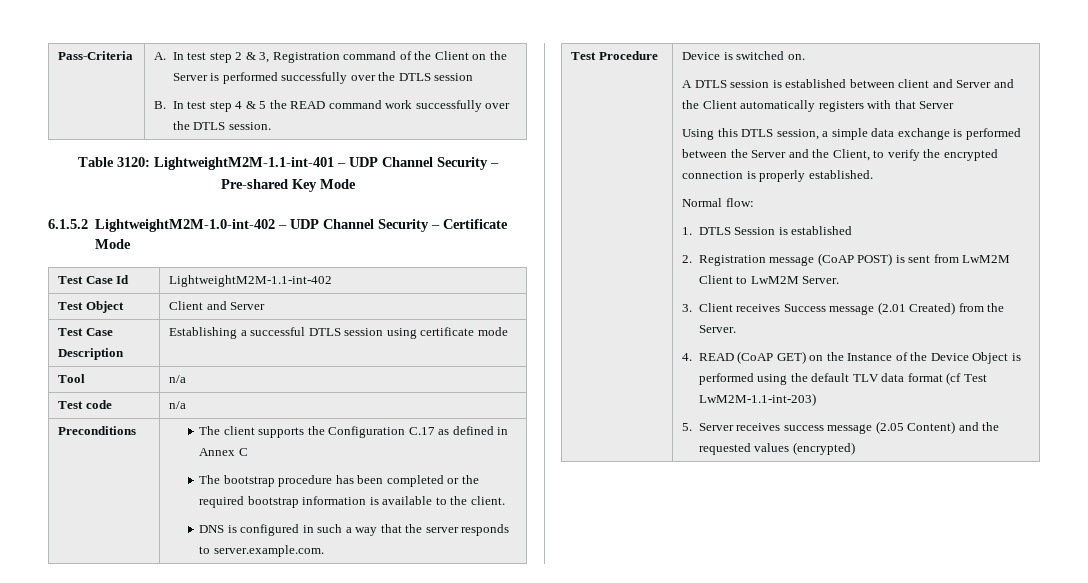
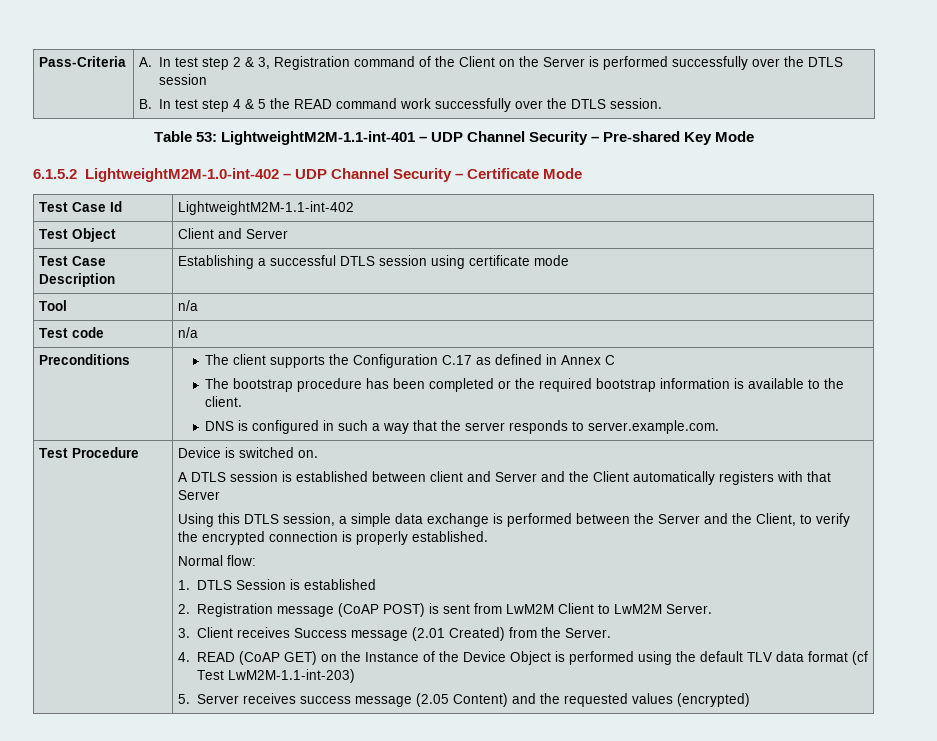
- Table 3120: LightweightM2M-1.1-int-401 – UDP Channel Security – Pre-shared Key Mode
+ Table 53: LightweightM2M-1.1-int-401 – UDP Channel Security – Pre-shared Key Mode

